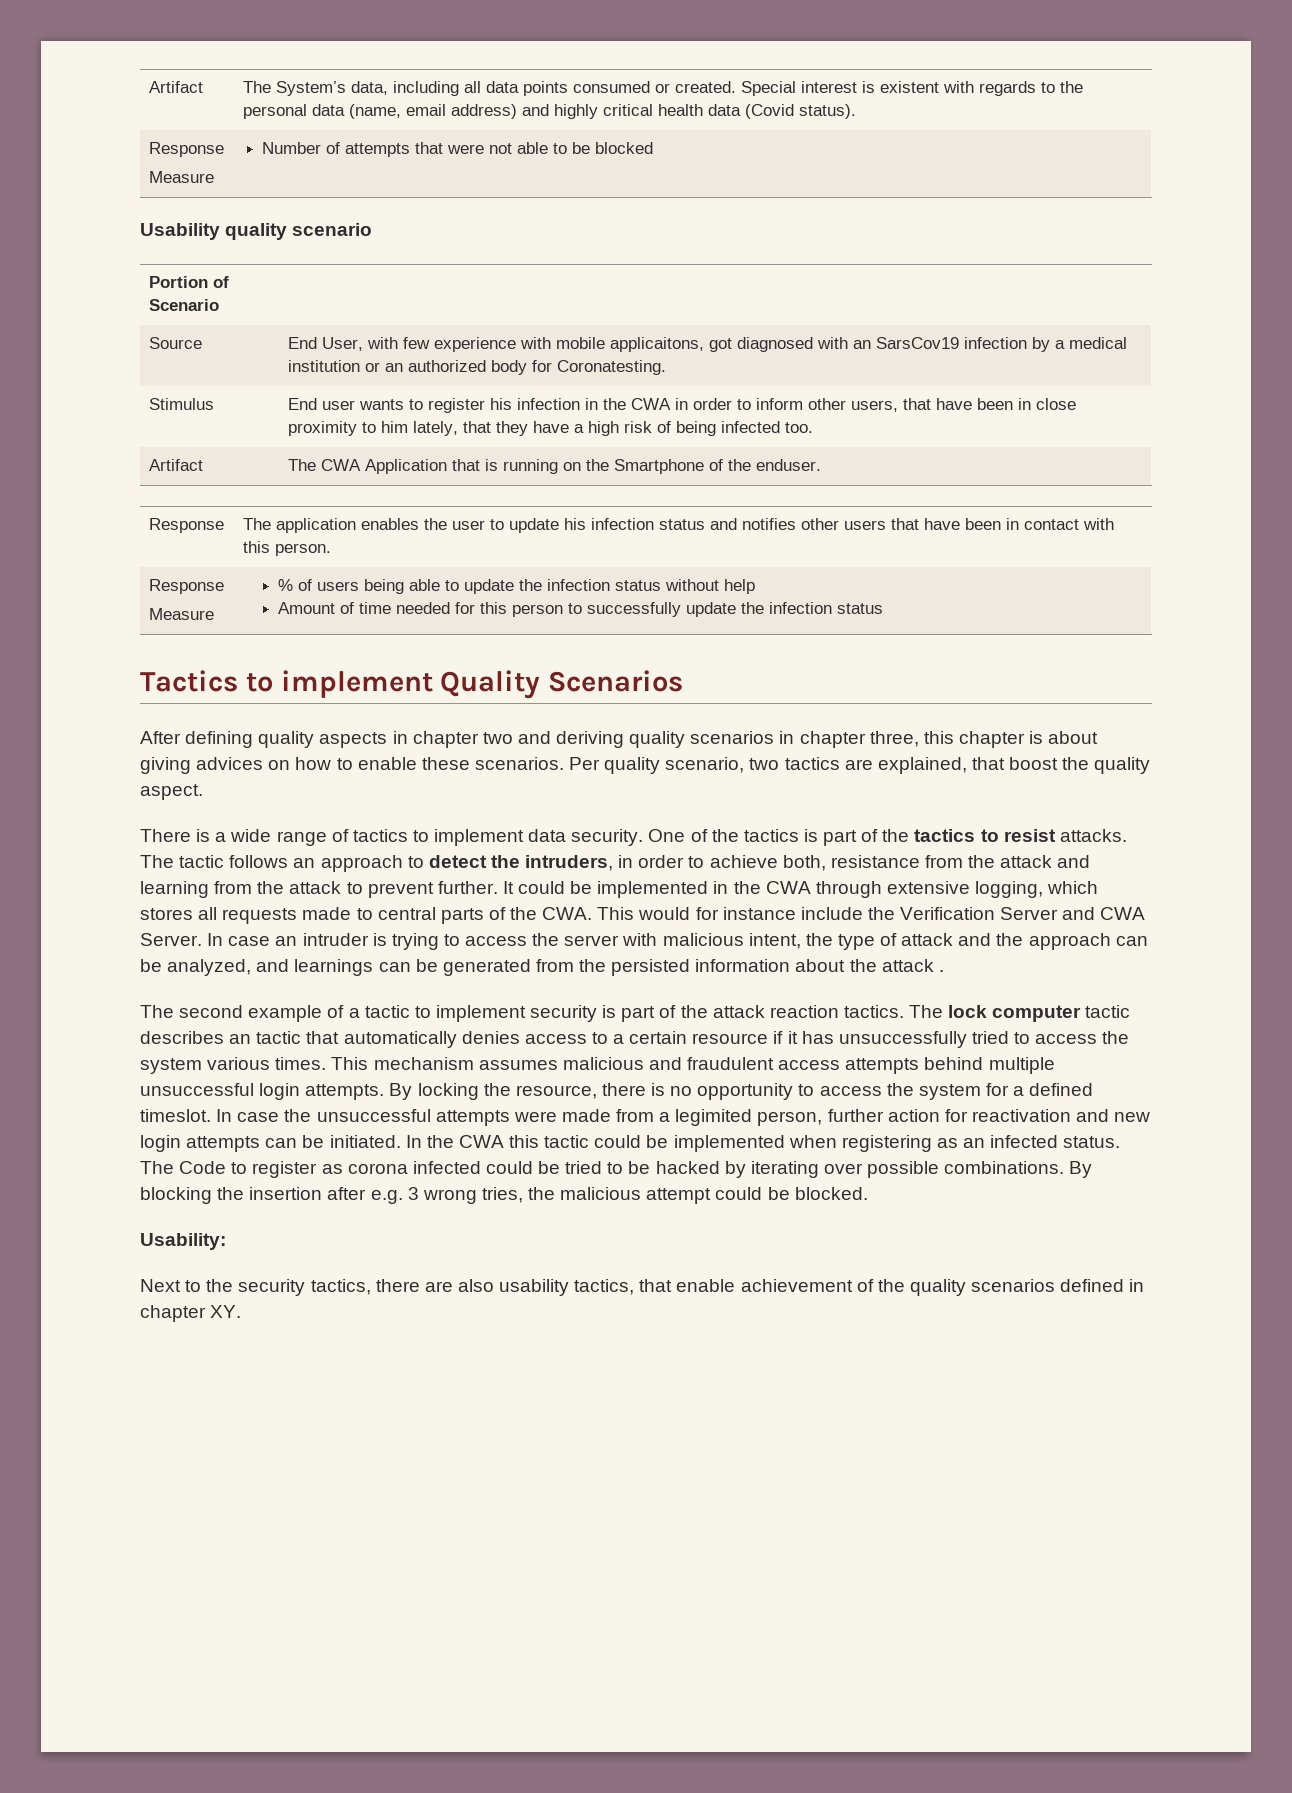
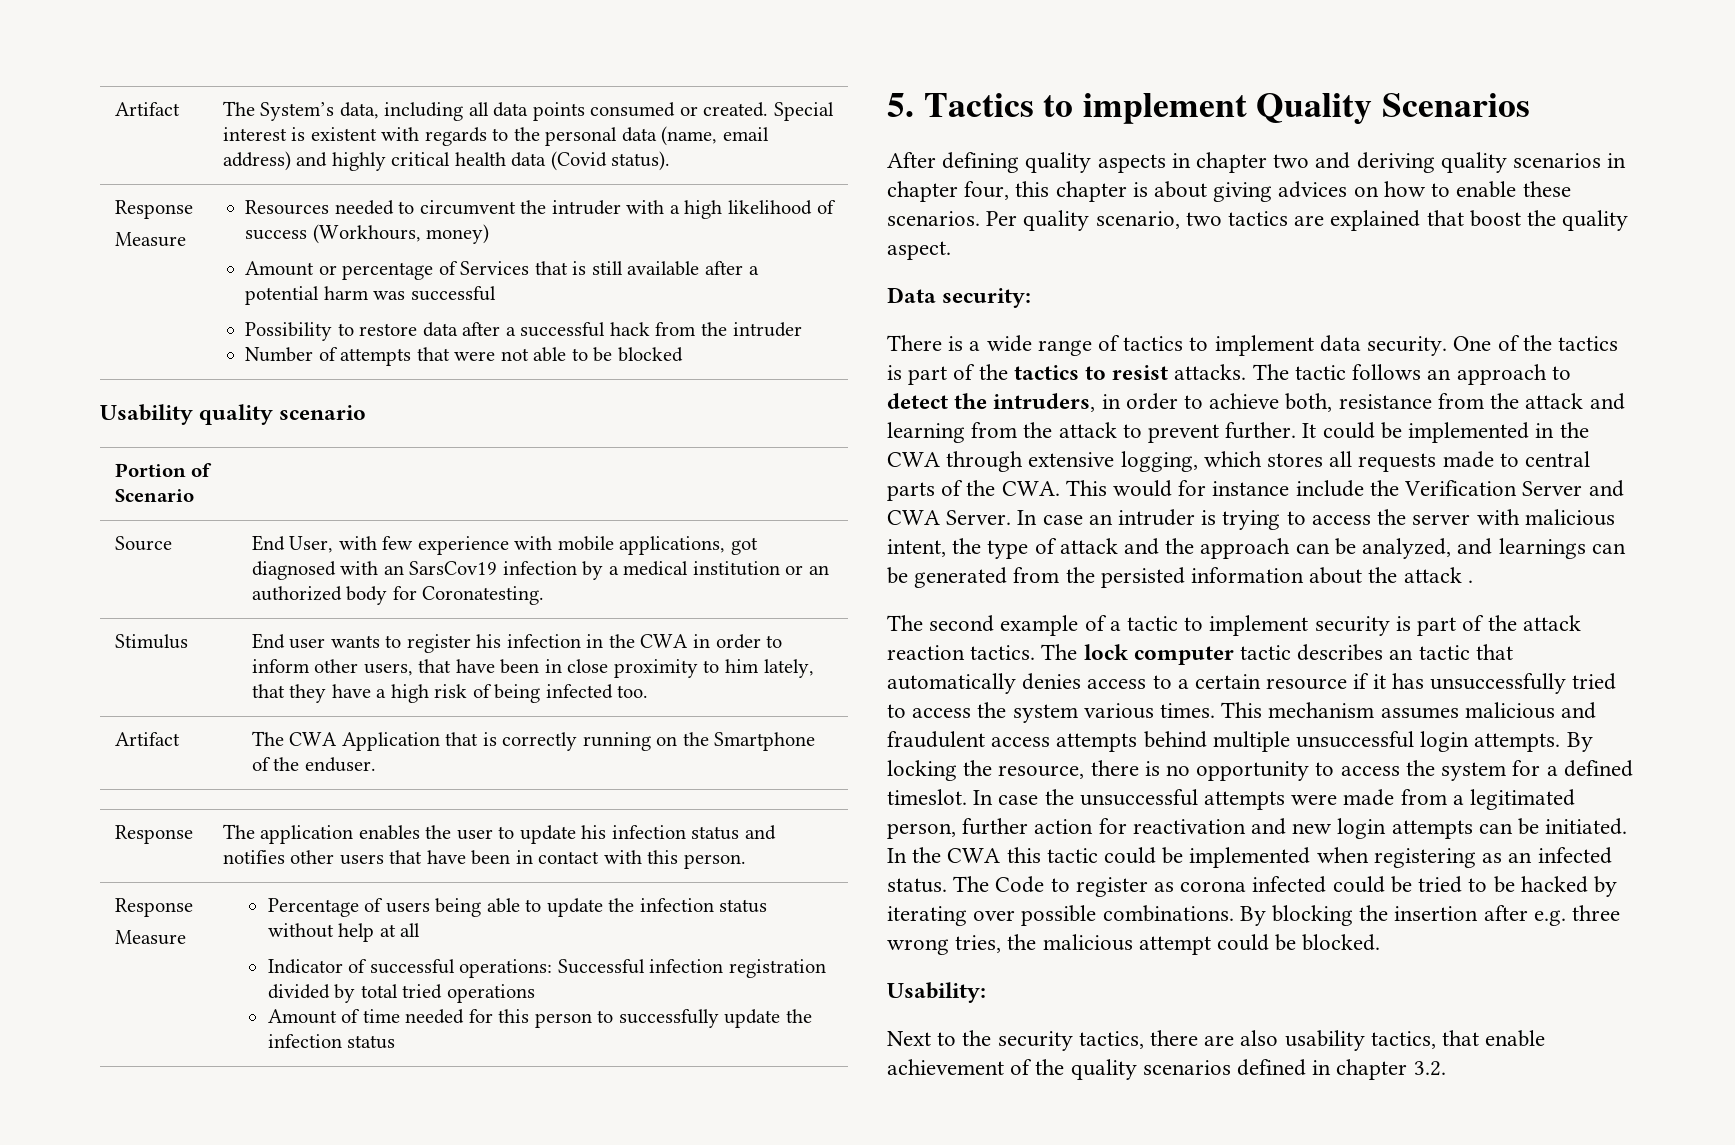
+ Resources needed to circumvent the intruder with a high likelihood of success (Workhours, money)
+ Amount or percentage of Services that is still available after a potential harm was successful
+ Possibility to restore data after a successful hack from the intruder
- Source | End User, with few experience with mobile applicaitons, got diagnosed with an SarsCov19 infection by a medical institution or an authorized body for Coronatesting.
+ Source | End User, with few experience with mobile applications, got diagnosed with an SarsCov19 infection by a medical institution or an authorized body for Coronatesting.
- Artifact | The CWA Application that is running on the Smartphone of the enduser.
+ Artifact | The CWA Application that is correctly running on the Smartphone of the enduser.
- % of users being able to update the infection status without help
+ Percentage of users being able to update the infection status without help at all
+ Indicator of successful operations: Successful infection registration divided by total tried operations
- Tactics to implement Quality Scenarios
+ 5. Tactics to implement Quality Scenarios
- After defining quality aspects in chapter two and deriving quality scenarios in chapter three, this chapter is about giving advices on how to enable these scenarios.
+ After defining quality aspects in chapter two and deriving quality scenarios in chapter four, this chapter is about giving advices on how to enable these scenarios.
- Per quality scenario, two tactics are explained, that boost the quality aspect.
+ Per quality scenario, two tactics are explained that boost the quality aspect.
+ Data security:
- In case the unsuccessful attempts were made from a legimited person, further action for reactivation and new login attempts can be initiated.
+ In case the unsuccessful attempts were made from a legitimated person, further action for reactivation and new login attempts can be initiated.
- By blocking the insertion after e.g. 3 wrong tries, the malicious attempt could be blocked.
+ By blocking the insertion after e.g. three wrong tries, the malicious attempt could be blocked.
- Next to the security tactics, there are also usability tactics, that enable achievement of the quality scenarios defined in chapter XY.
+ Next to the security tactics, there are also usability tactics, that enable achievement of the quality scenarios defined in chapter 3.2.

